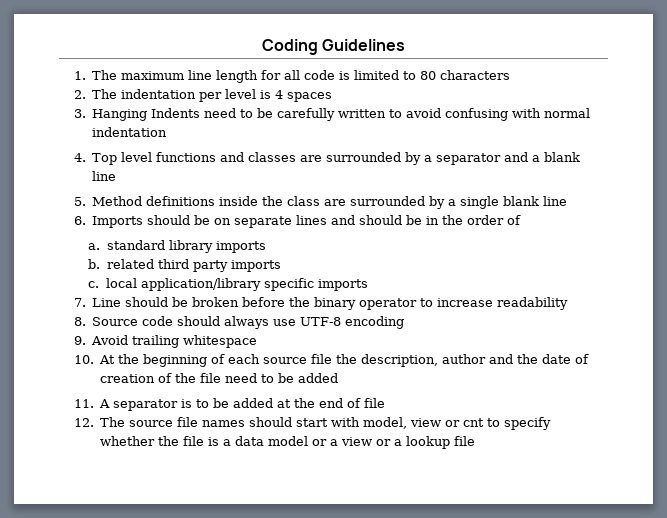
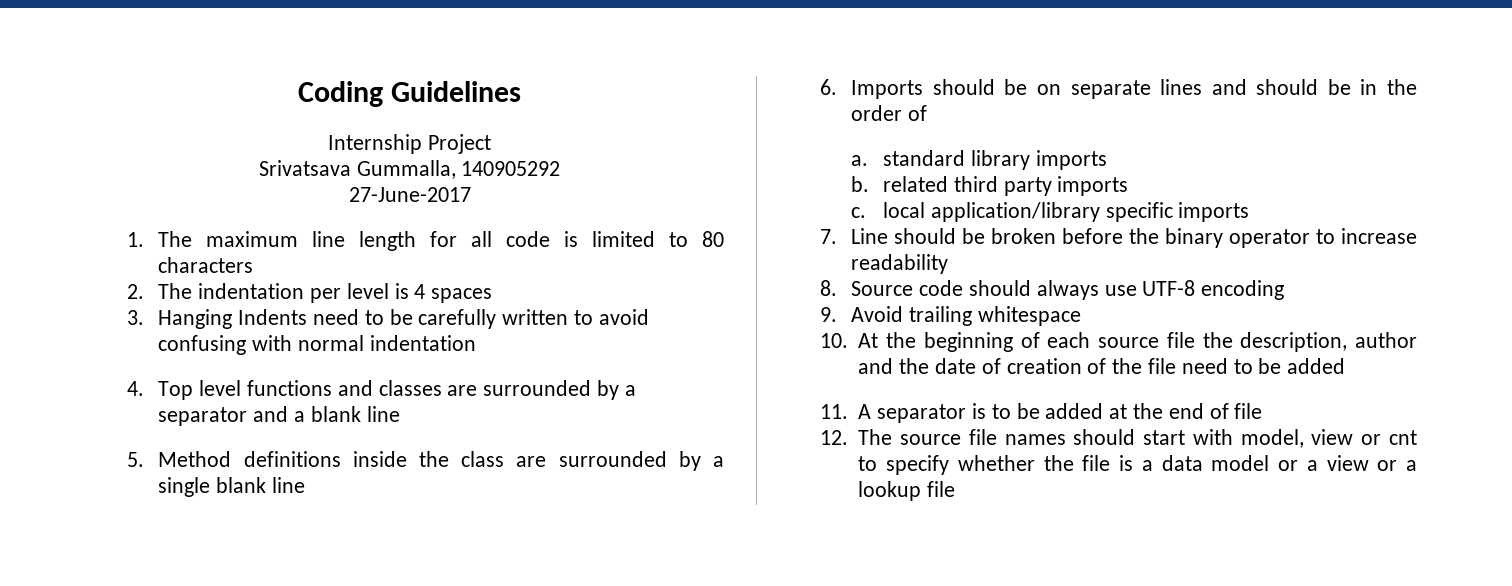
+ Internship Project
+ Srivatsava Gummalla, 140905292
+ 27-June-2017

